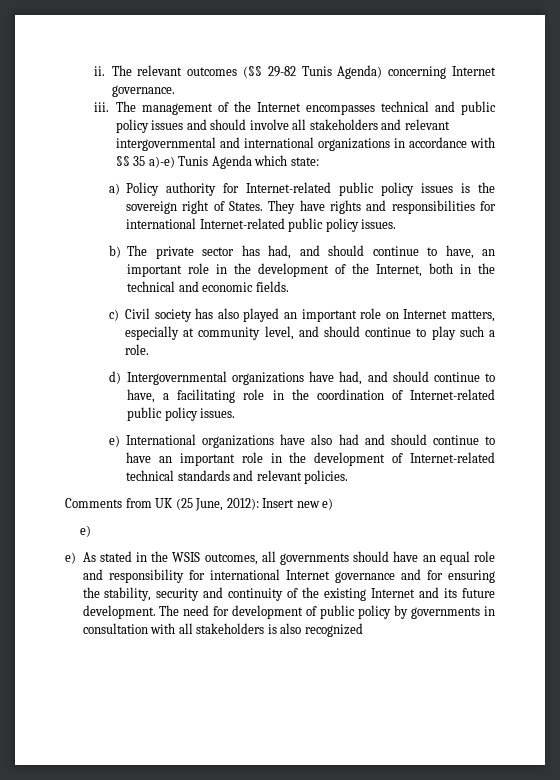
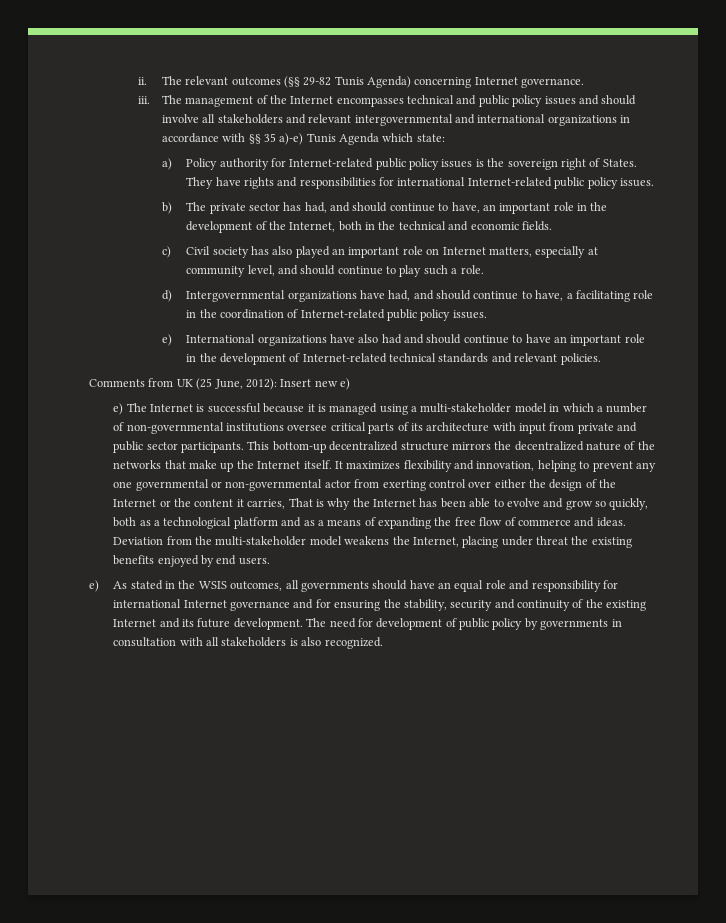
  Comments from UK (25 June, 2012): Insert new e)
- e)
+ e) The Internet is successful because it is managed using a multi-stakeholder model in which a number of non-governmental institutions oversee critical parts of its architecture with input from private and public sector participants. This bottom-up decentralized structure mirrors the decentralized nature of the networks that make up the Internet itself. It maximizes flexibility and innovation, helping to prevent any one governmental or non-governmental actor from exerting control over either the design of the Internet or the content it carries, That is why the Internet has been able to evolve and grow so quickly, both as a technological platform and as a means of expanding the free flow of commerce and ideas. Deviation from the multi-stakeholder model weakens the Internet, placing under threat the existing benefits enjoyed by end users.
- The need for development of public policy by governments in consultation with all stakeholders is also recognized
+ The need for development of public policy by governments in consultation with all stakeholders is also recognized.

